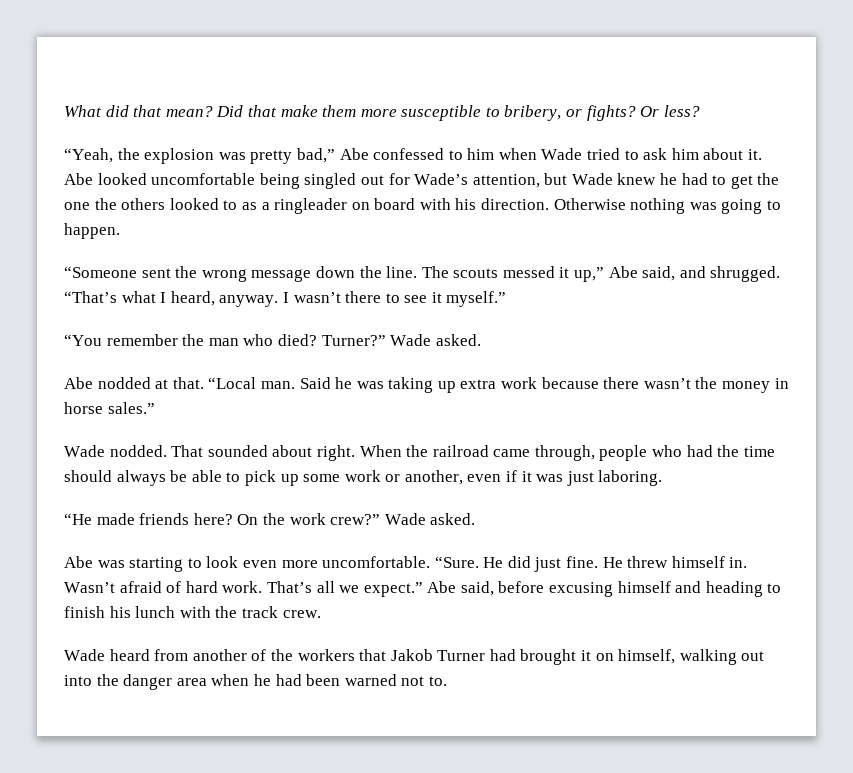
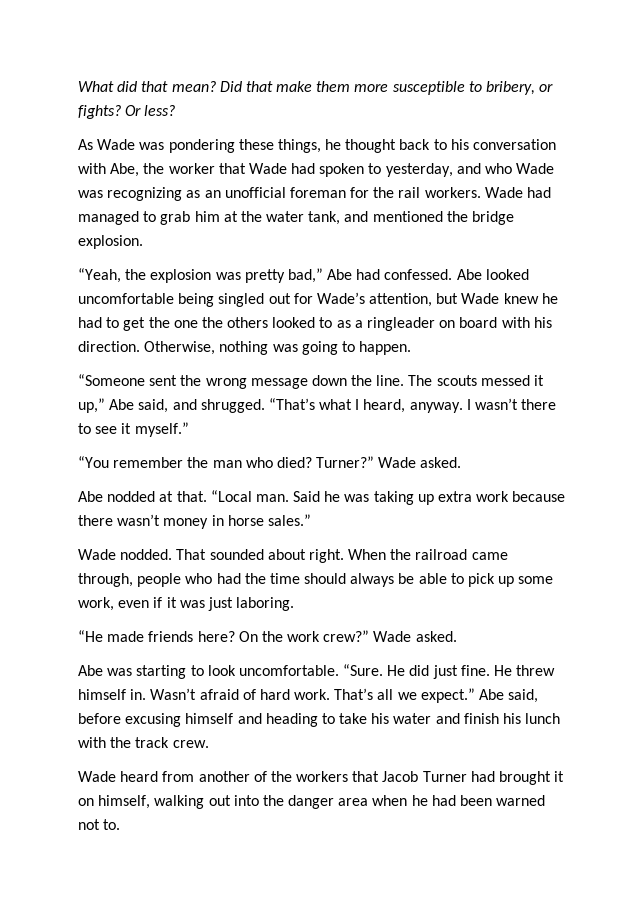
+ As Wade was pondering these things, he thought back to his conversation with Abe, the worker that Wade had spoken to yesterday, and who Wade was recognizing as an unofficial foreman for the rail workers. Wade had managed to grab him at the water tank, and mentioned the bridge explosion.
- “Yeah, the explosion was pretty bad,” Abe confessed to him when Wade tried to ask him about it.
+ “Yeah, the explosion was pretty bad,” Abe had confessed.
- Otherwise nothing was going to happen.
+ Otherwise, nothing was going to happen.
- Said he was taking up extra work because there wasn’t the money in horse sales.”
+ Said he was taking up extra work because there wasn’t money in horse sales.”
- When the railroad came through, people who had the time should always be able to pick up some work or another, even if it was just laboring.
+ When the railroad came through, people who had the time should always be able to pick up some work, even if it was just laboring.
- Abe was starting to look even more uncomfortable.
+ Abe was starting to look uncomfortable.
- Abe said, before excusing himself and heading to finish his lunch with the track crew.
+ Abe said, before excusing himself and heading to take his water and finish his lunch with the track crew.
- Wade heard from another of the workers that Jakob Turner had brought it on himself, walking out into the danger area when he had been warned not to.
+ Wade heard from another of the workers that Jacob Turner had brought it on himself, walking out into the danger area when he had been warned not to.

